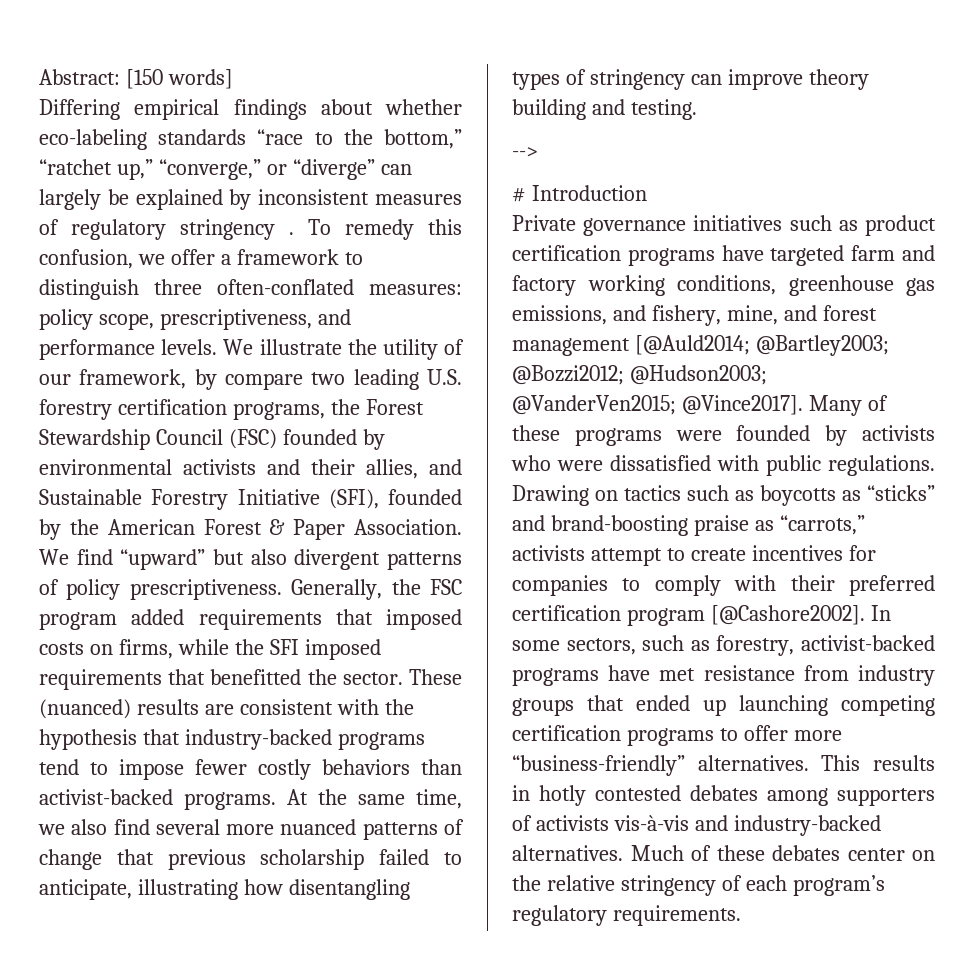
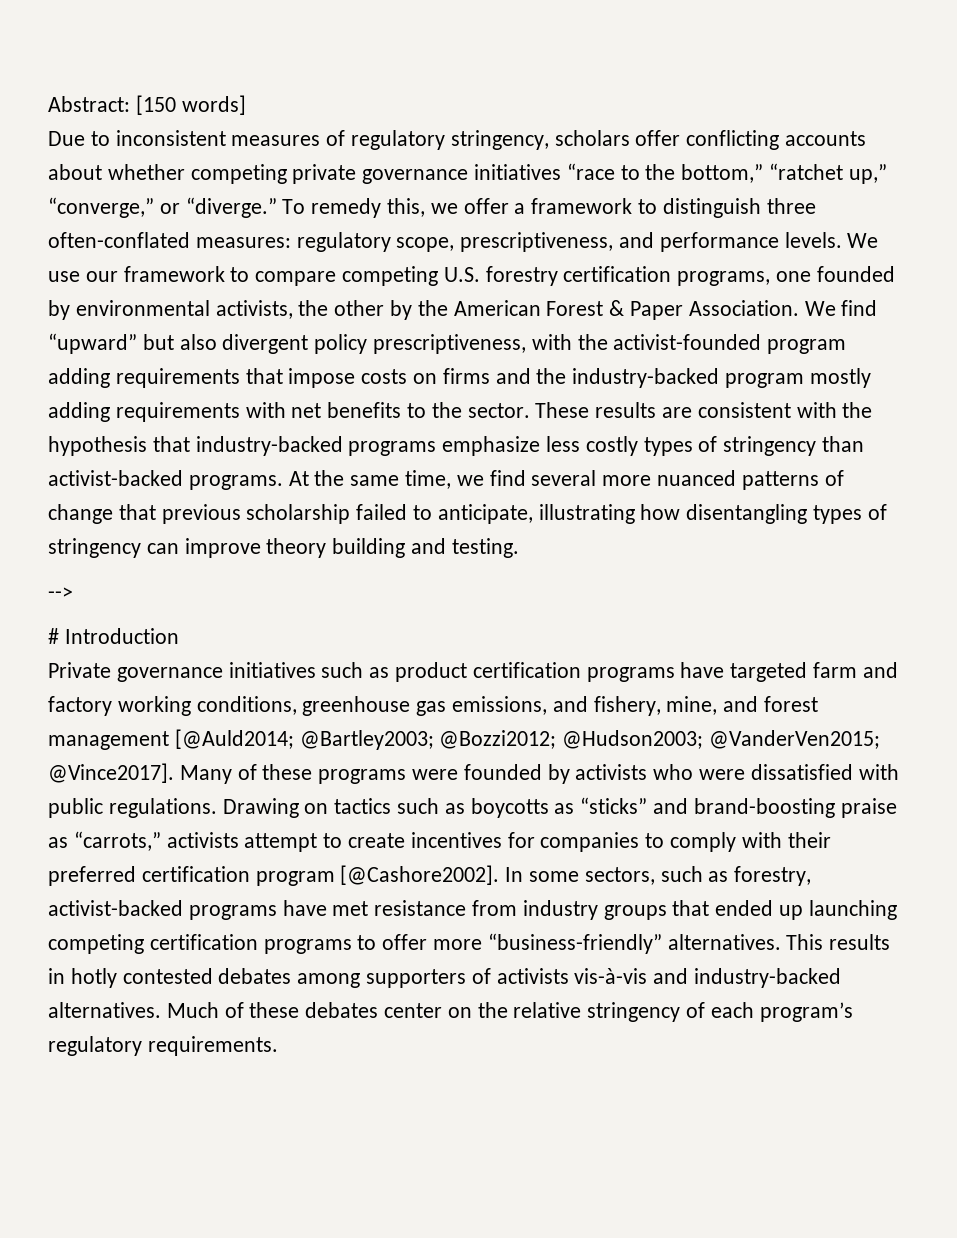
- Differing empirical findings about whether eco-labeling standards “race to the bottom,” “ratchet up,” “converge,” or “diverge” can largely be explained by inconsistent measures of regulatory stringency . To remedy this confusion, we offer a framework to distinguish three often-conflated measures: policy scope, prescriptiveness, and performance levels.
+ Due to inconsistent measures of regulatory stringency, scholars offer conflicting accounts about whether competing private governance initiatives “race to the bottom,” “ratchet up,” “converge,” or “diverge.” To remedy this, we offer a framework to distinguish three often-conflated measures: regulatory scope, prescriptiveness, and performance levels.
- We illustrate the utility of our framework, by compare two leading U.S. forestry certification programs, the Forest Stewardship Council (FSC) founded by environmental activists and their allies, and Sustainable Forestry Initiative (SFI), founded by the American Forest & Paper Association.
+ We use our framework to compare competing U.S. forestry certification programs, one founded by environmental activists, the other by the American Forest & Paper Association.
- We find “upward” but also divergent patterns of policy prescriptiveness. Generally, the FSC program added requirements that imposed costs on firms, while the SFI imposed requirements that benefitted the sector.
+ We find “upward” but also divergent policy prescriptiveness, with the activist-founded program adding requirements that impose costs on firms and the industry-backed program mostly adding requirements with net benefits to the sector.
- These (nuanced) results are consistent with the hypothesis that industry-backed programs tend to impose fewer costly behaviors than activist-backed programs.
+ These results are consistent with the hypothesis that industry-backed programs emphasize less costly types of stringency than activist-backed programs.
- At the same time, we also find several more nuanced patterns of change that previous scholarship failed to anticipate, illustrating how disentangling types of stringency can improve theory building and testing.
+ At the same time, we find several more nuanced patterns of change that previous scholarship failed to anticipate, illustrating how disentangling types of stringency can improve theory building and testing.

